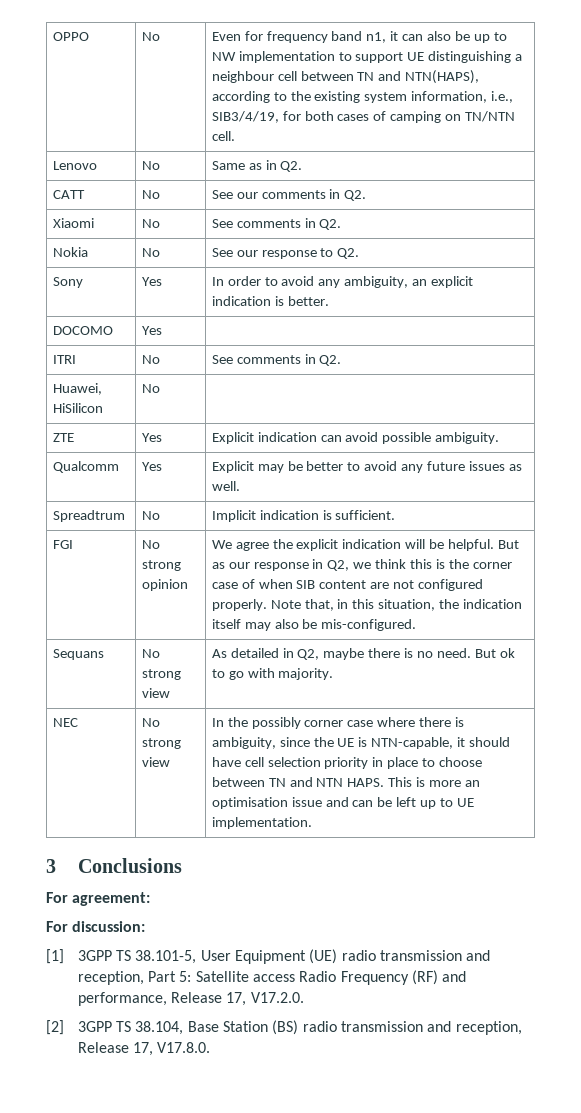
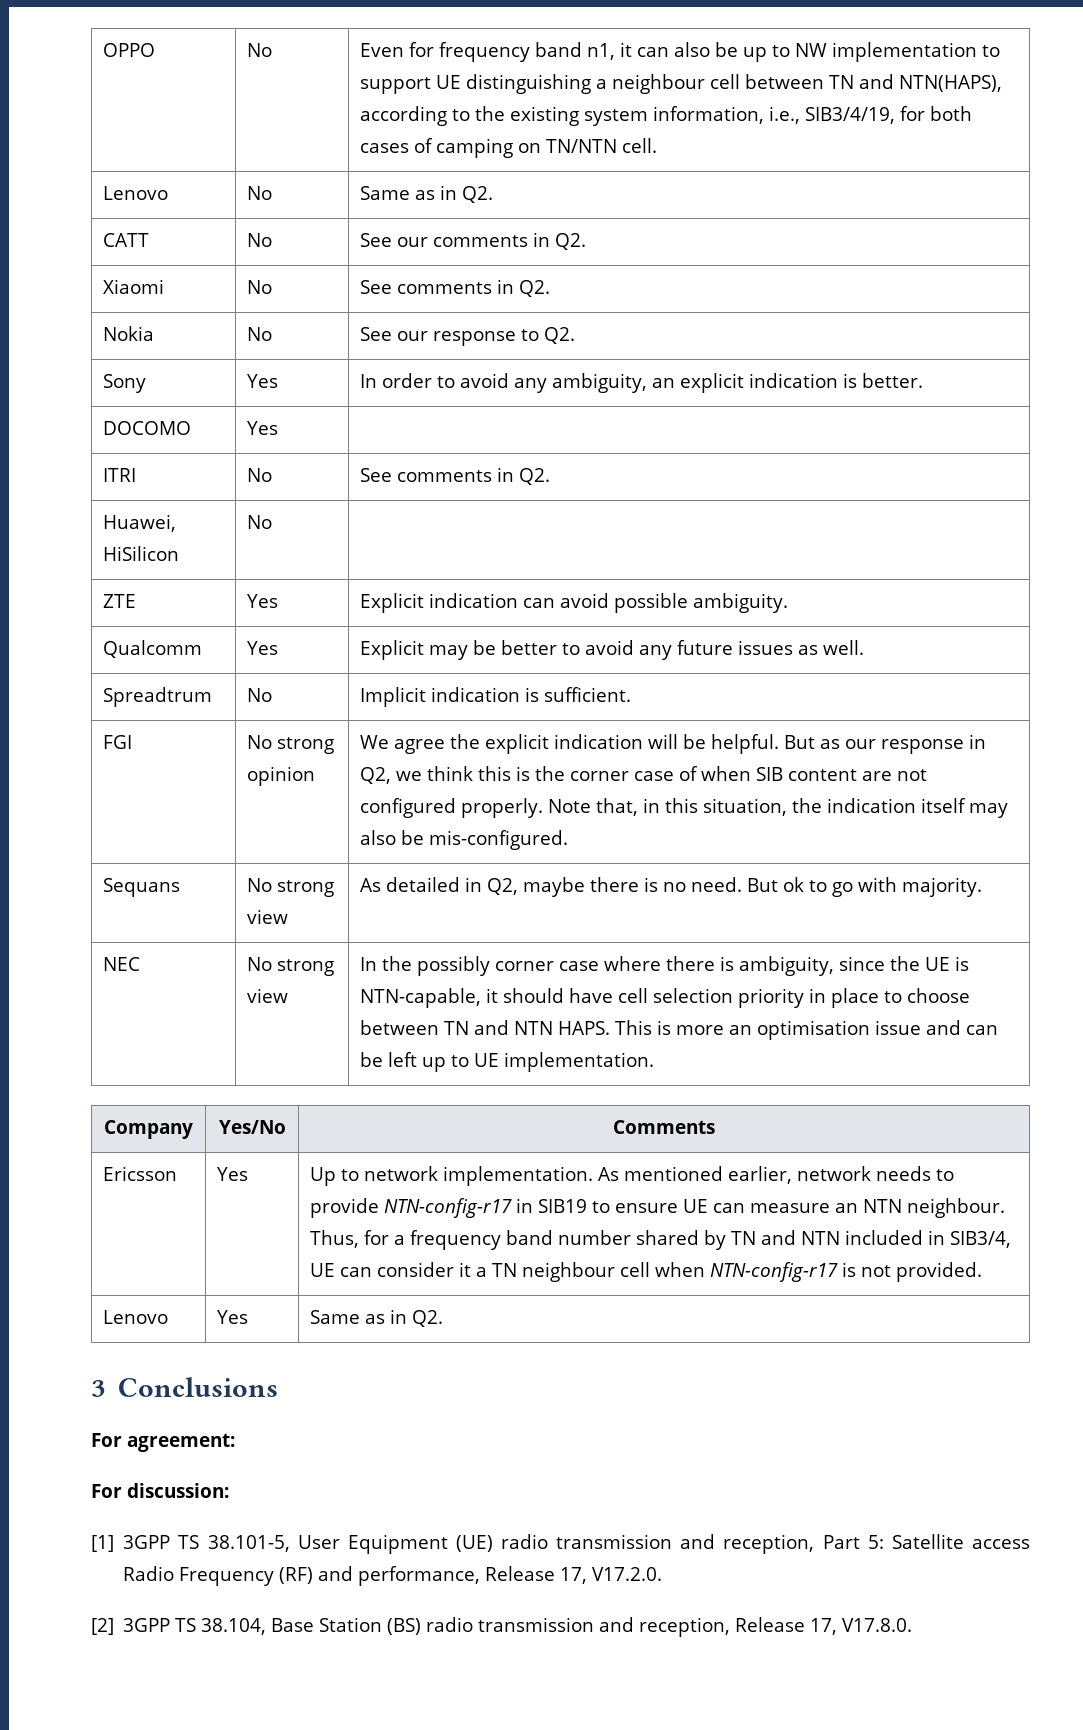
+ Company | Yes/No | Comments
+ Ericsson | Yes | Up to network implementation. As mentioned earlier, network needs to provide NTN-config-r17 in SIB19 to ensure UE can measure an NTN neighbour. Thus, for a frequency band number shared by TN and NTN included in SIB3/4, UE can consider it a TN neighbour cell when NTN-config-r17 is not provided.
+ Lenovo | Yes | Same as in Q2.

